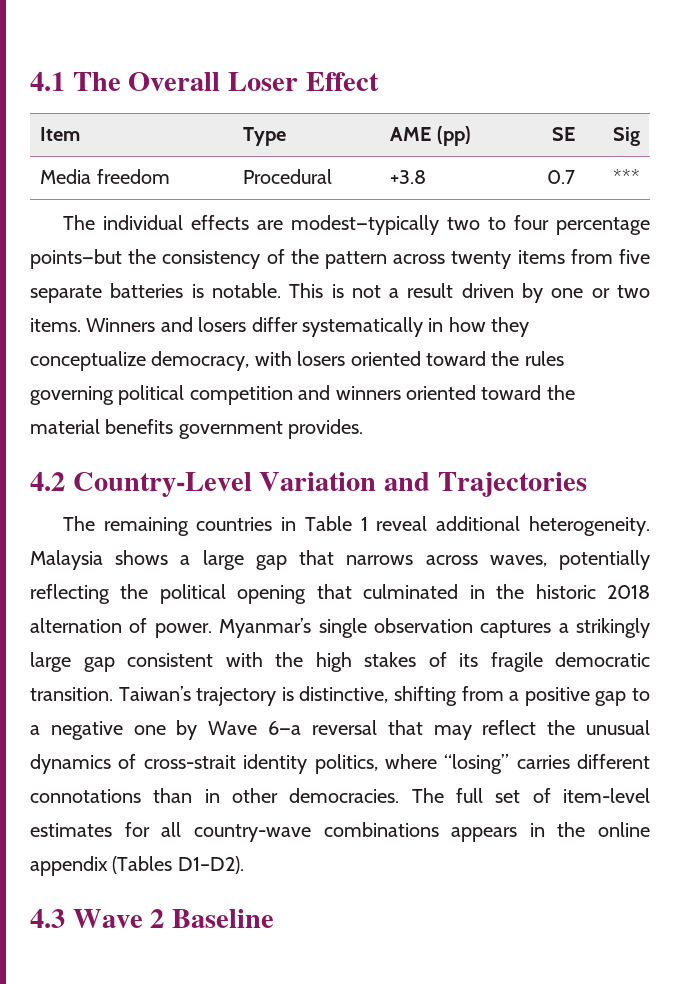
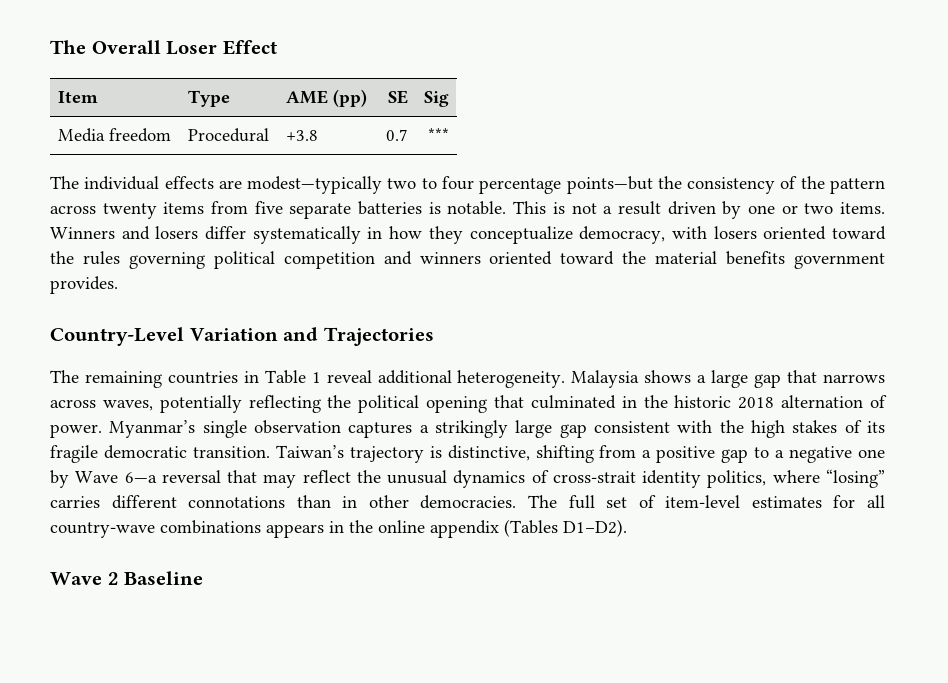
- 4.1 The Overall Loser Effect
+ The Overall Loser Effect
- 4.2 Country-Level Variation and Trajectories
+ Country-Level Variation and Trajectories
- 4.3 Wave 2 Baseline
+ Wave 2 Baseline

